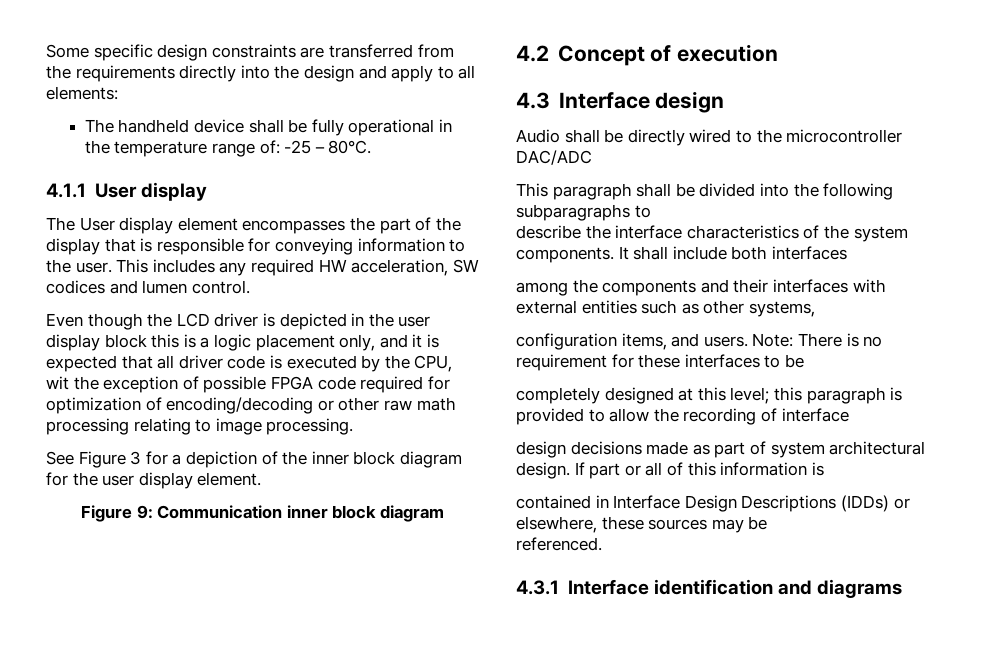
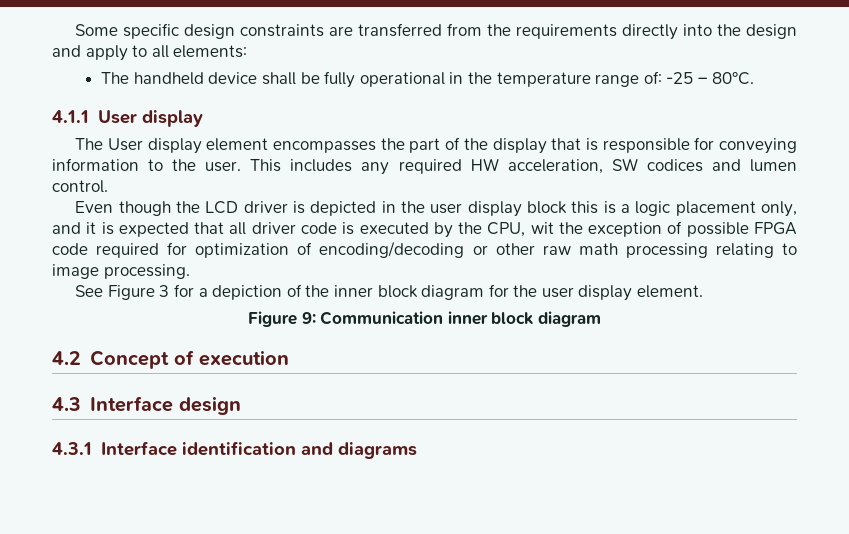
- Audio shall be directly wired to the microcontroller DAC/ADC
- This paragraph shall be divided into the following subparagraphs to
- describe the interface characteristics of the system components. It shall include both interfaces
- among the components and their interfaces with external entities such as other systems,
- configuration items, and users. Note: There is no requirement for these interfaces to be
- completely designed at this level; this paragraph is provided to allow the recording of interface
- design decisions made as part of system architectural design. If part or all of this information is
- contained in Interface Design Descriptions (IDDs) or elsewhere, these sources may be
- referenced.

